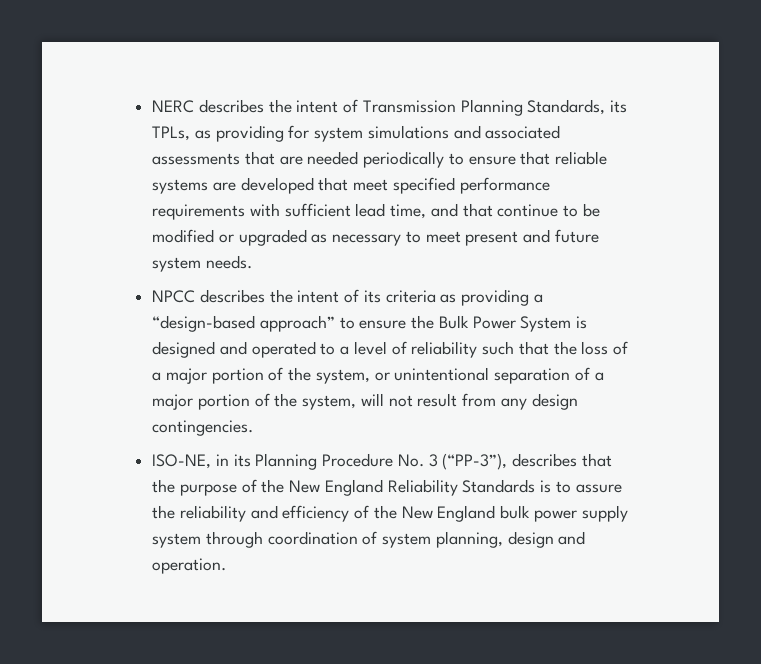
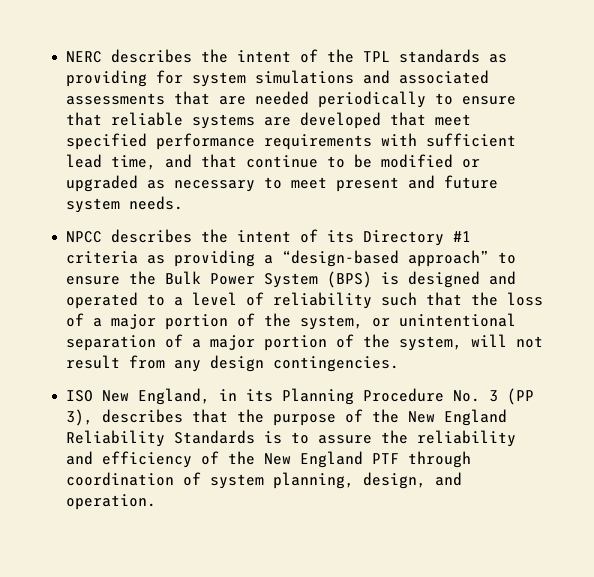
- NERC describes the intent of Transmission Planning Standards, its TPLs, as providing for system simulations and associated assessments that are needed periodically to ensure that reliable systems are developed that meet specified performance requirements with sufficient lead time, and that continue to be modified or upgraded as necessary to meet present and future system needs.
+ NERC describes the intent of the TPL standards as providing for system simulations and associated assessments that are needed periodically to ensure that reliable systems are developed that meet specified performance requirements with sufficient lead time, and that continue to be modified or upgraded as necessary to meet present and future system needs.
- NPCC describes the intent of its criteria as providing a “design-based approach” to ensure the Bulk Power System is designed and operated to a level of reliability such that the loss of a major portion of the system, or unintentional separation of a major portion of the system, will not result from any design contingencies.
+ NPCC describes the intent of its Directory #1 criteria as providing a “design-based approach” to ensure the Bulk Power System (BPS) is designed and operated to a level of reliability such that the loss of a major portion of the system, or unintentional separation of a major portion of the system, will not result from any design contingencies.
- ISO-NE, in its Planning Procedure No. 3 (“PP-3”), describes that the purpose of the New England Reliability Standards is to assure the reliability and efficiency of the New England bulk power supply system through coordination of system planning, design and operation.
+ ISO New England, in its Planning Procedure No. 3 (PP 3), describes that the purpose of the New England Reliability Standards is to assure the reliability and efficiency of the New England PTF through coordination of system planning, design, and operation.

